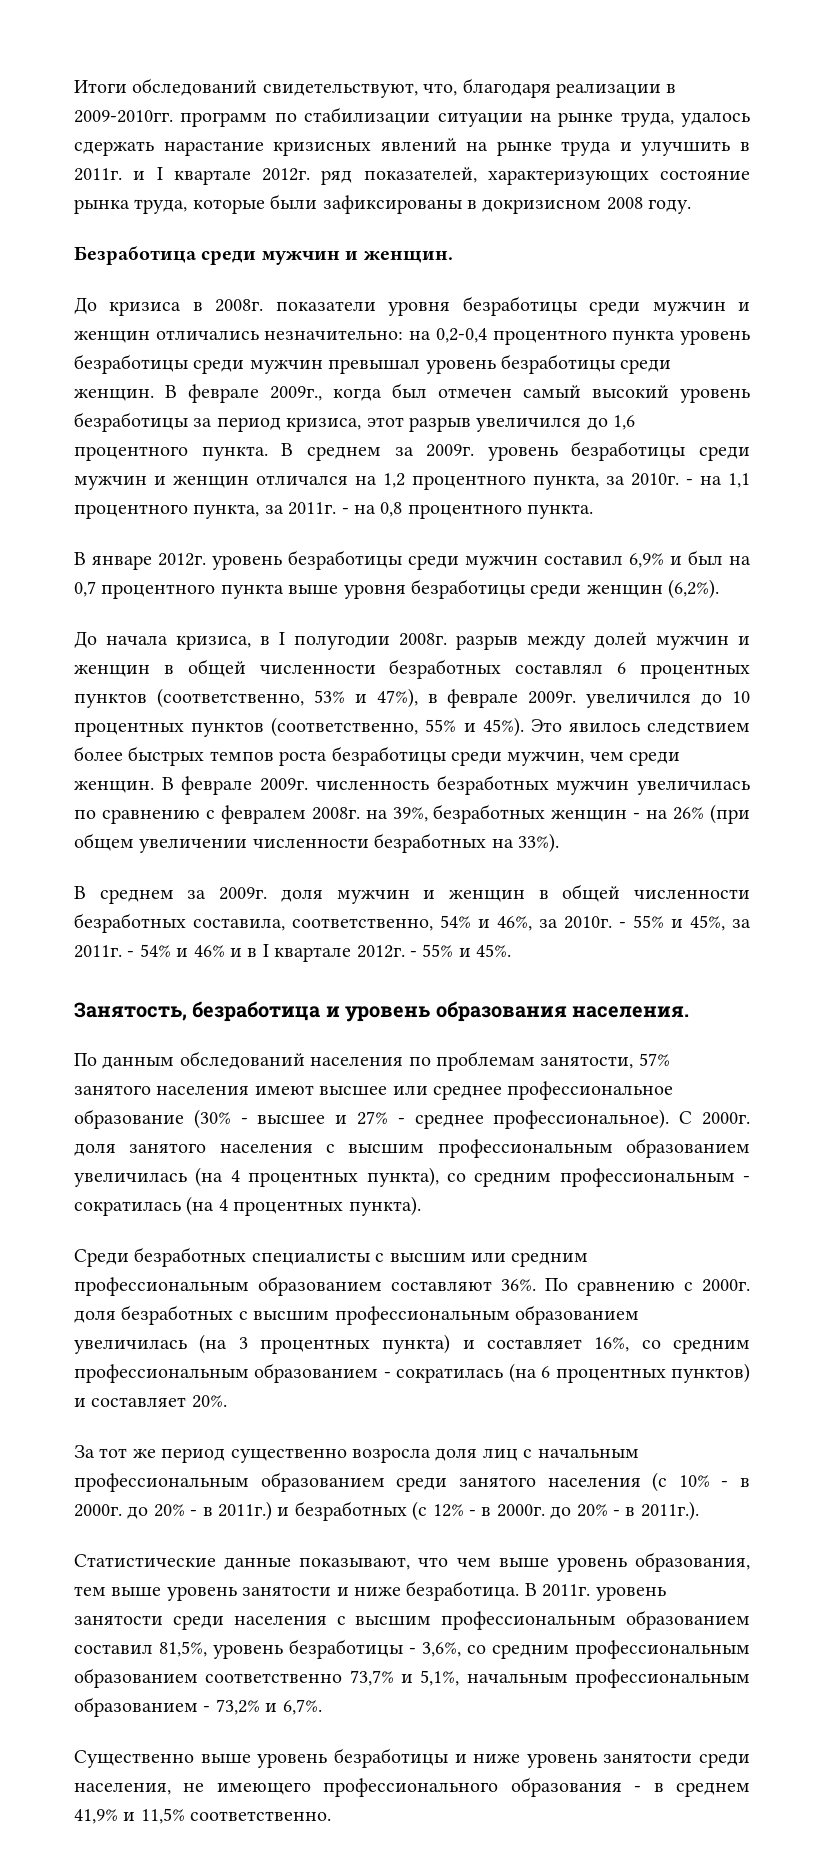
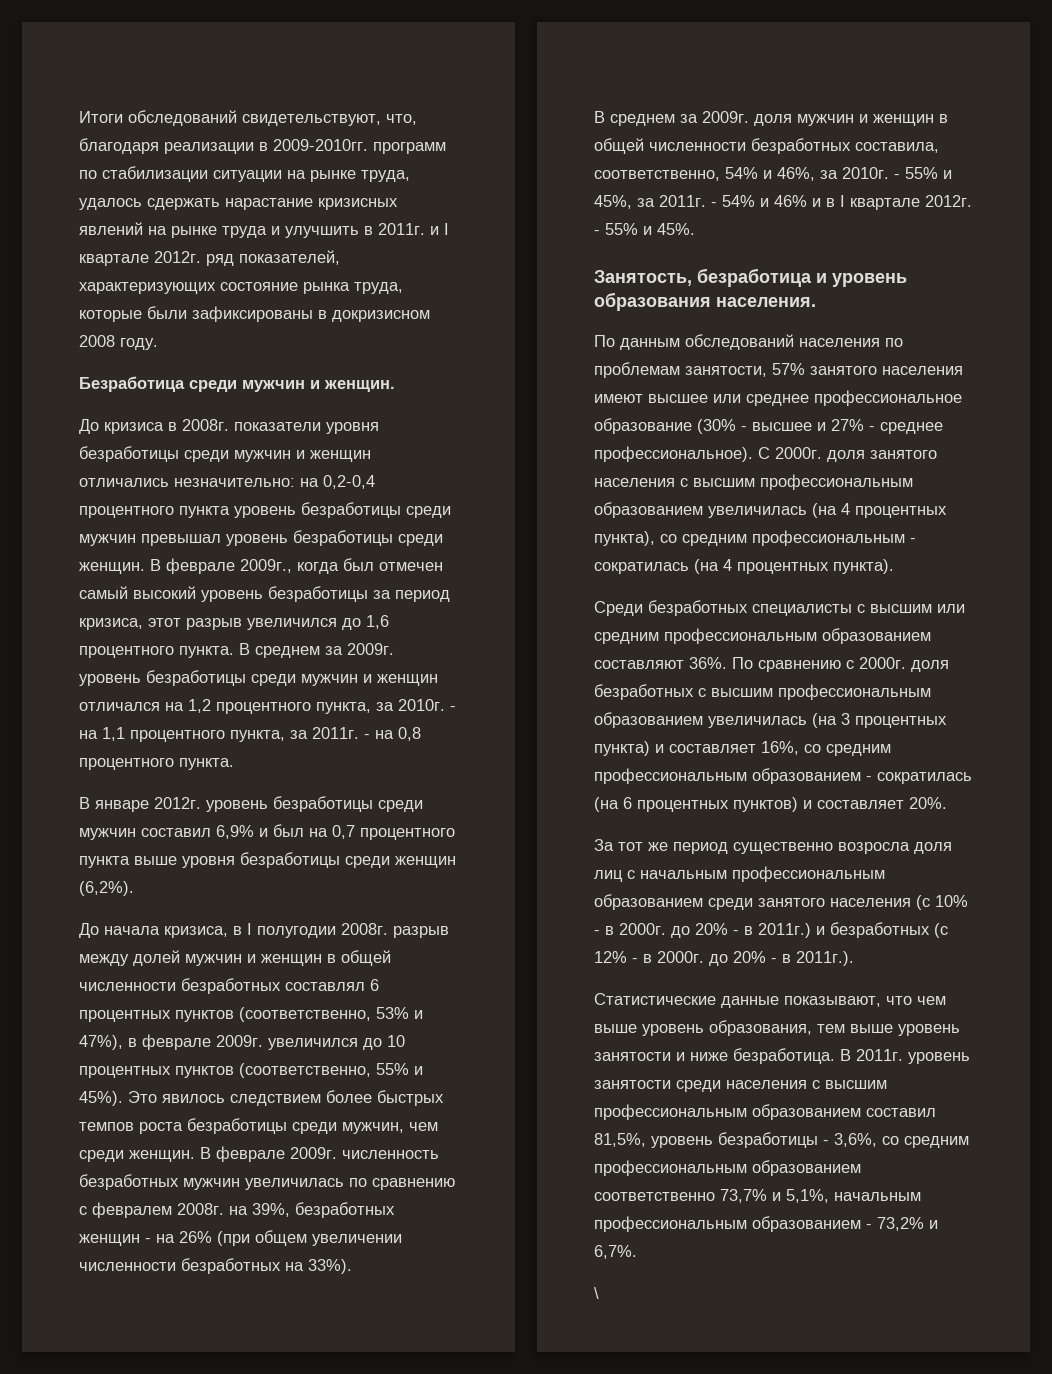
- Существенно выше уровень безработицы и ниже уровень занятости среди населения, не имеющего профессионального образования - в среднем 41,9% и 11,5% соответственно.
+ \

